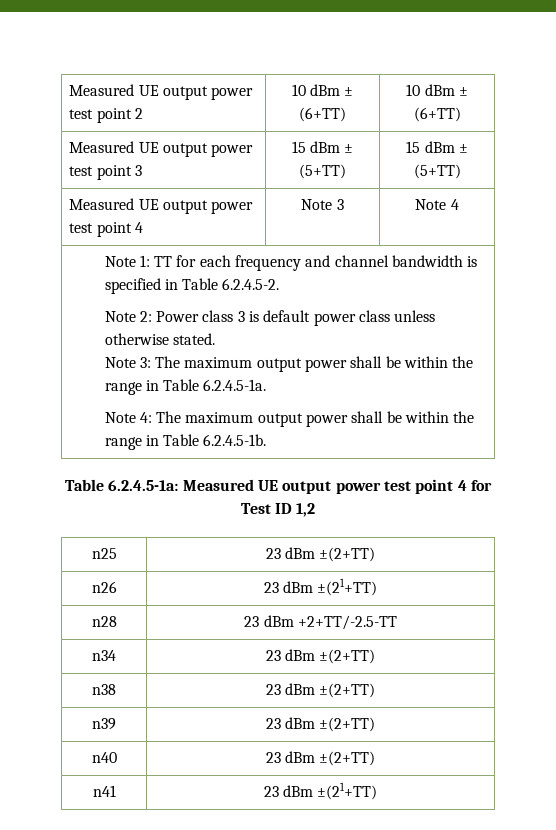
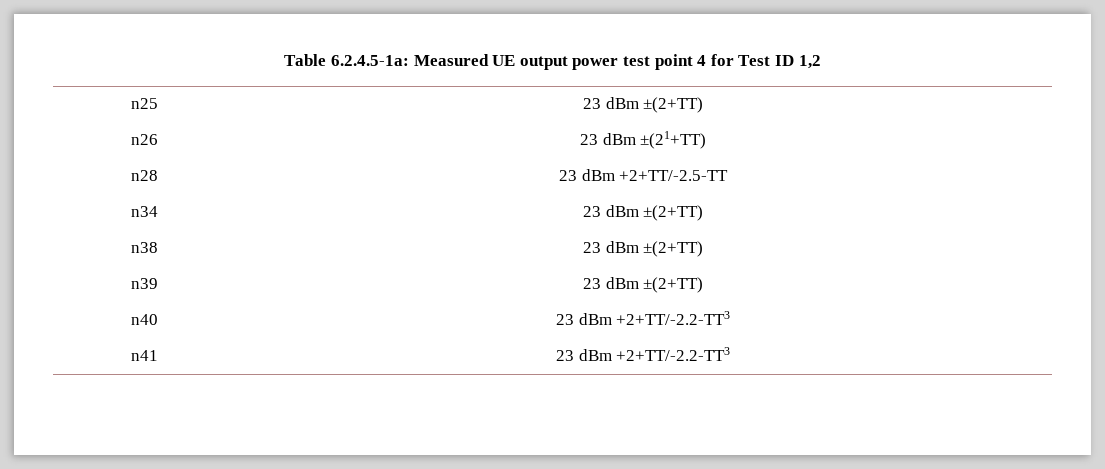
- Measured UE output power test point 2 | 10 dBm ± (6+TT) | 10 dBm ± (6+TT)
- Measured UE output power test point 3 | 15 dBm ± (5+TT) | 15 dBm ± (5+TT)
- Measured UE output power test point 4 | Note 3 | Note 4
- Note 1: TT for each frequency and channel bandwidth is specified in Table 6.2.4.5-2.
- Note 2: Power class 3 is default power class unless otherwise stated.
- Note 3: The maximum output power shall be within the range in Table 6.2.4.5-1a.
- Note 4: The maximum output power shall be within the range in Table 6.2.4.5-1b.
- n40 | 23 dBm ±(2+TT)
+ n40 | 23 dBm +2+TT/-2.2-TT3
- n41 | 23 dBm ±(21+TT)
+ n41 | 23 dBm +2+TT/-2.2-TT3

